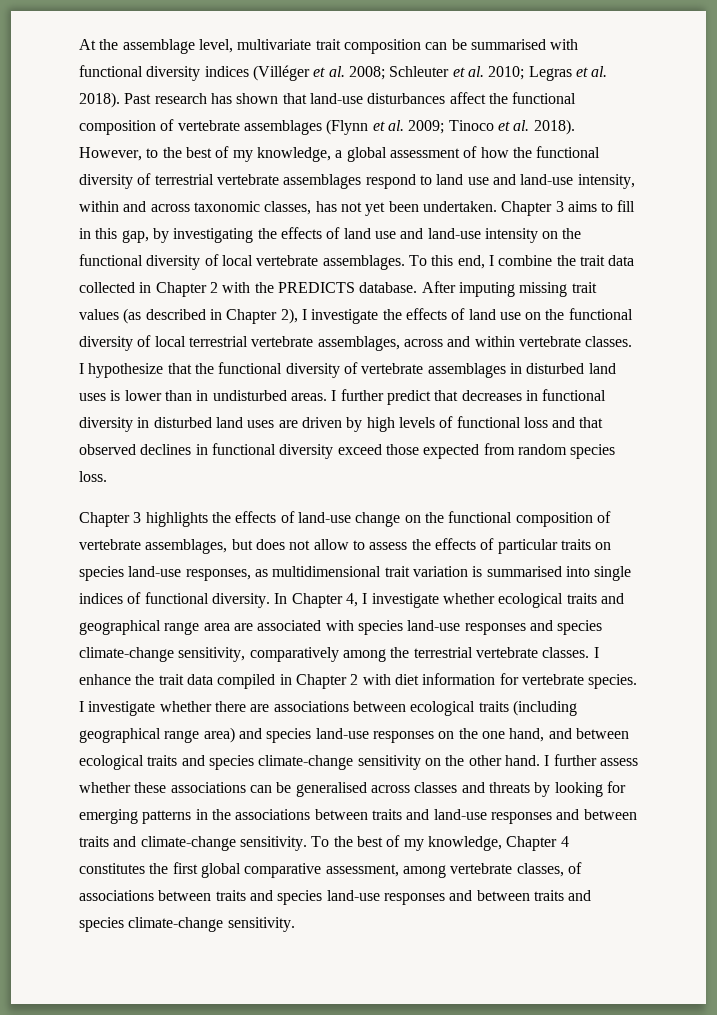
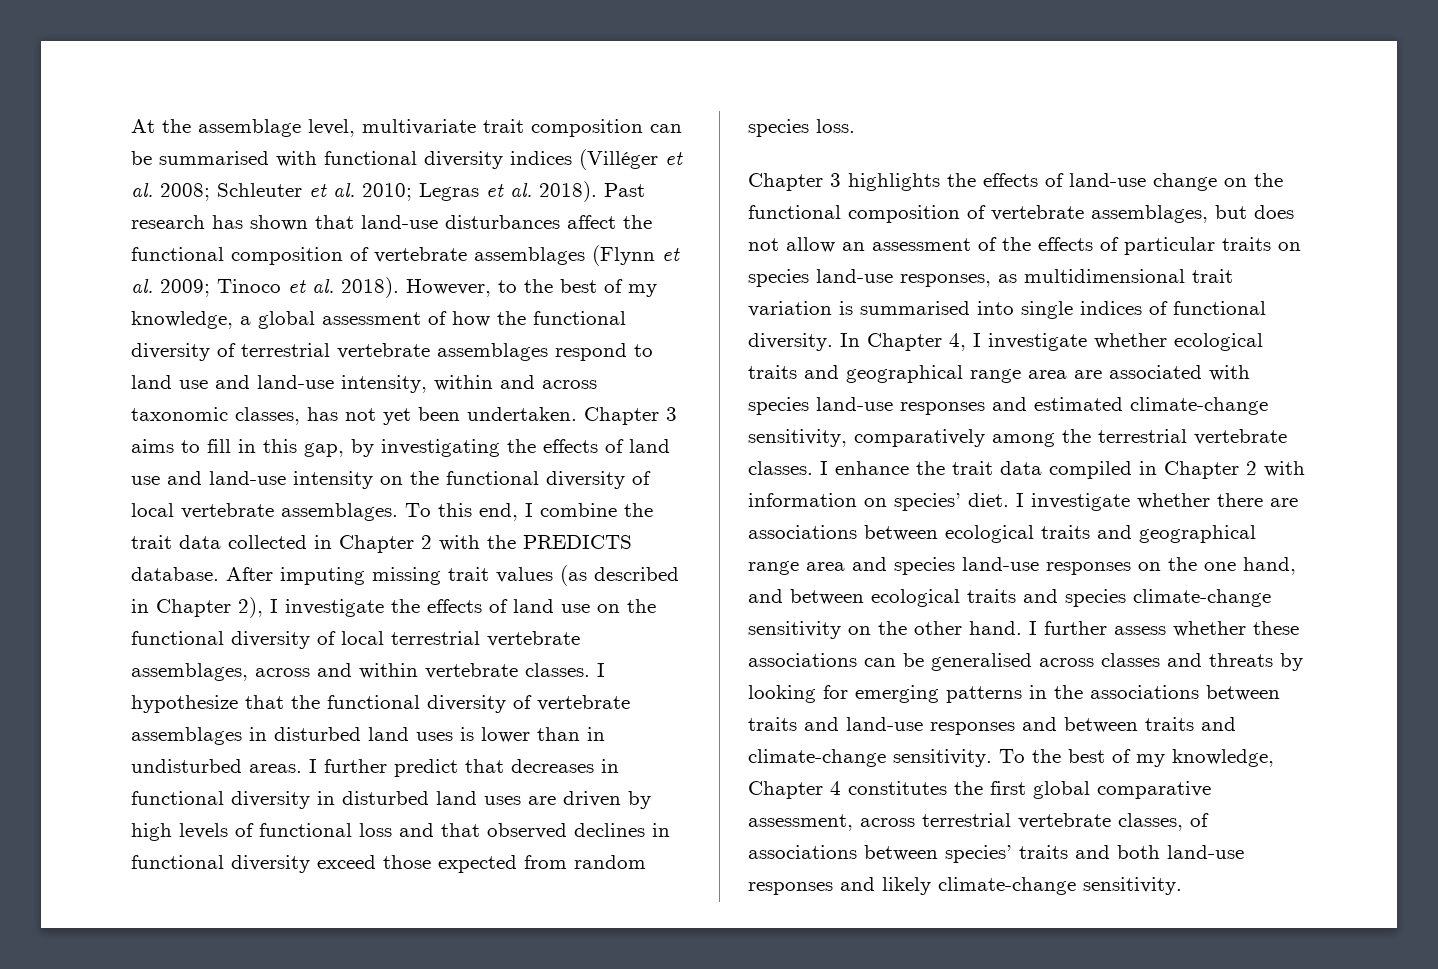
- Chapter 3 highlights the effects of land-use change on the functional composition of vertebrate assemblages, but does not allow to assess the effects of particular traits on species land-use responses, as multidimensional trait variation is summarised into single indices of functional diversity.
+ Chapter 3 highlights the effects of land-use change on the functional composition of vertebrate assemblages, but does not allow an assessment of the effects of particular traits on species land-use responses, as multidimensional trait variation is summarised into single indices of functional diversity.
- In Chapter 4, I investigate whether ecological traits and geographical range area are associated with species land-use responses and species climate-change sensitivity, comparatively among the terrestrial vertebrate classes.
+ In Chapter 4, I investigate whether ecological traits and geographical range area are associated with species land-use responses and estimated climate-change sensitivity, comparatively among the terrestrial vertebrate classes.
- I enhance the trait data compiled in Chapter 2 with diet information for vertebrate species.
+ I enhance the trait data compiled in Chapter 2 with information on species’ diet.
- I investigate whether there are associations between ecological traits (including geographical range area) and species land-use responses on the one hand, and between ecological traits and species climate-change sensitivity on the other hand.
+ I investigate whether there are associations between ecological traits and geographical range area and species land-use responses on the one hand, and between ecological traits and species climate-change sensitivity on the other hand.
- To the best of my knowledge, Chapter 4 constitutes the first global comparative assessment, among vertebrate classes, of associations between traits and species land-use responses and between traits and species climate-change sensitivity.
+ To the best of my knowledge, Chapter 4 constitutes the first global comparative assessment, across terrestrial vertebrate classes, of associations between species’ traits and both land-use responses and likely climate-change sensitivity.

